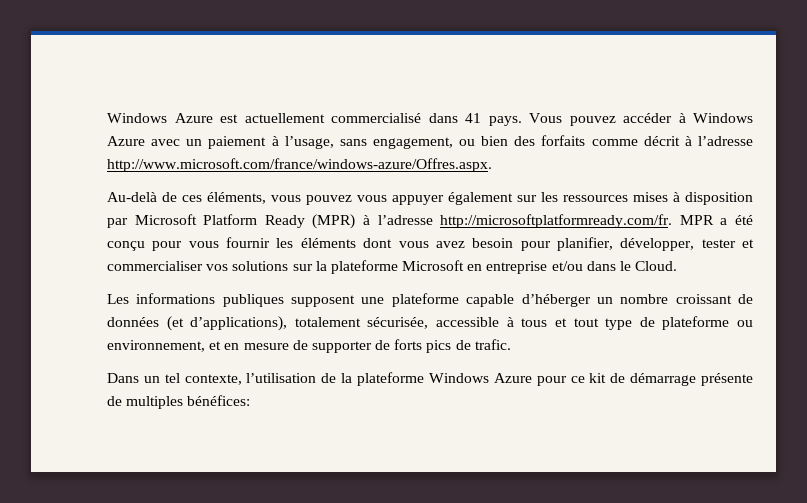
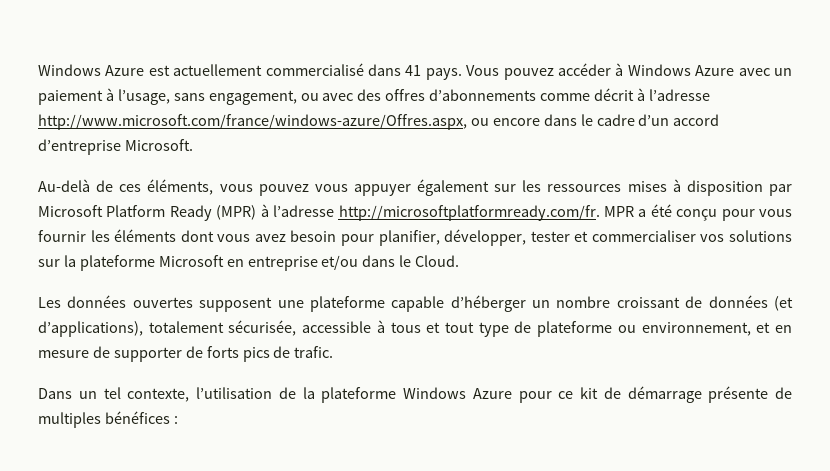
- Vous pouvez accéder à Windows Azure avec un paiement à l’usage, sans engagement, ou bien des forfaits comme décrit à l’adresse http://www.microsoft.com/france/windows-azure/Offres.aspx.
+ Vous pouvez accéder à Windows Azure avec un paiement à l’usage, sans engagement, ou avec des offres d’abonnements comme décrit à l’adresse http://www.microsoft.com/france/windows-azure/Offres.aspx, ou encore dans le cadre d’un accord d’entreprise Microsoft.
- Les informations publiques supposent une plateforme capable d’héberger un nombre croissant de données (et d’applications), totalement sécurisée, accessible à tous et tout type de plateforme ou environnement, et en mesure de supporter de forts pics de trafic.
+ Les données ouvertes supposent une plateforme capable d’héberger un nombre croissant de données (et d’applications), totalement sécurisée, accessible à tous et tout type de plateforme ou environnement, et en mesure de supporter de forts pics de trafic.
- Dans un tel contexte, l’utilisation de la plateforme Windows Azure pour ce kit de démarrage présente de multiples bénéfices:
+ Dans un tel contexte, l’utilisation de la plateforme Windows Azure pour ce kit de démarrage présente de multiples bénéfices :

